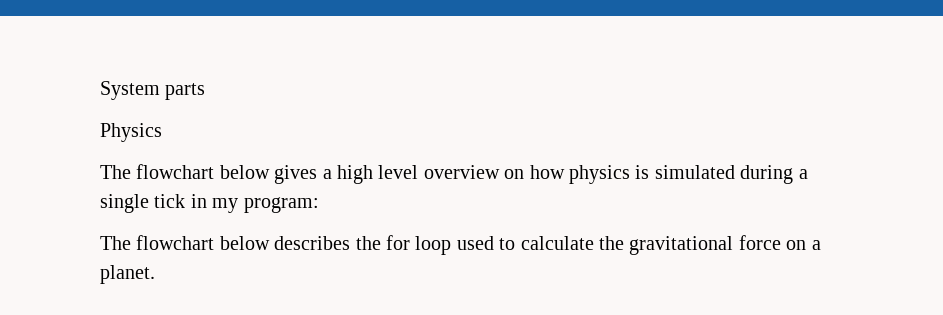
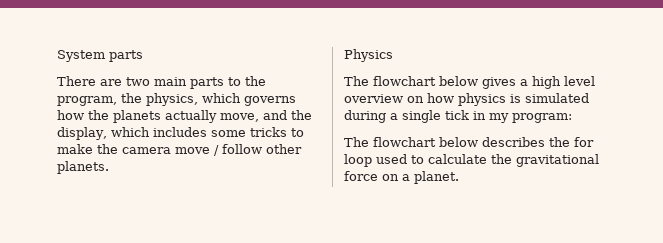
+ There are two main parts to the program, the physics, which governs how the planets actually move, and the display, which includes some tricks to make the camera move / follow other planets.

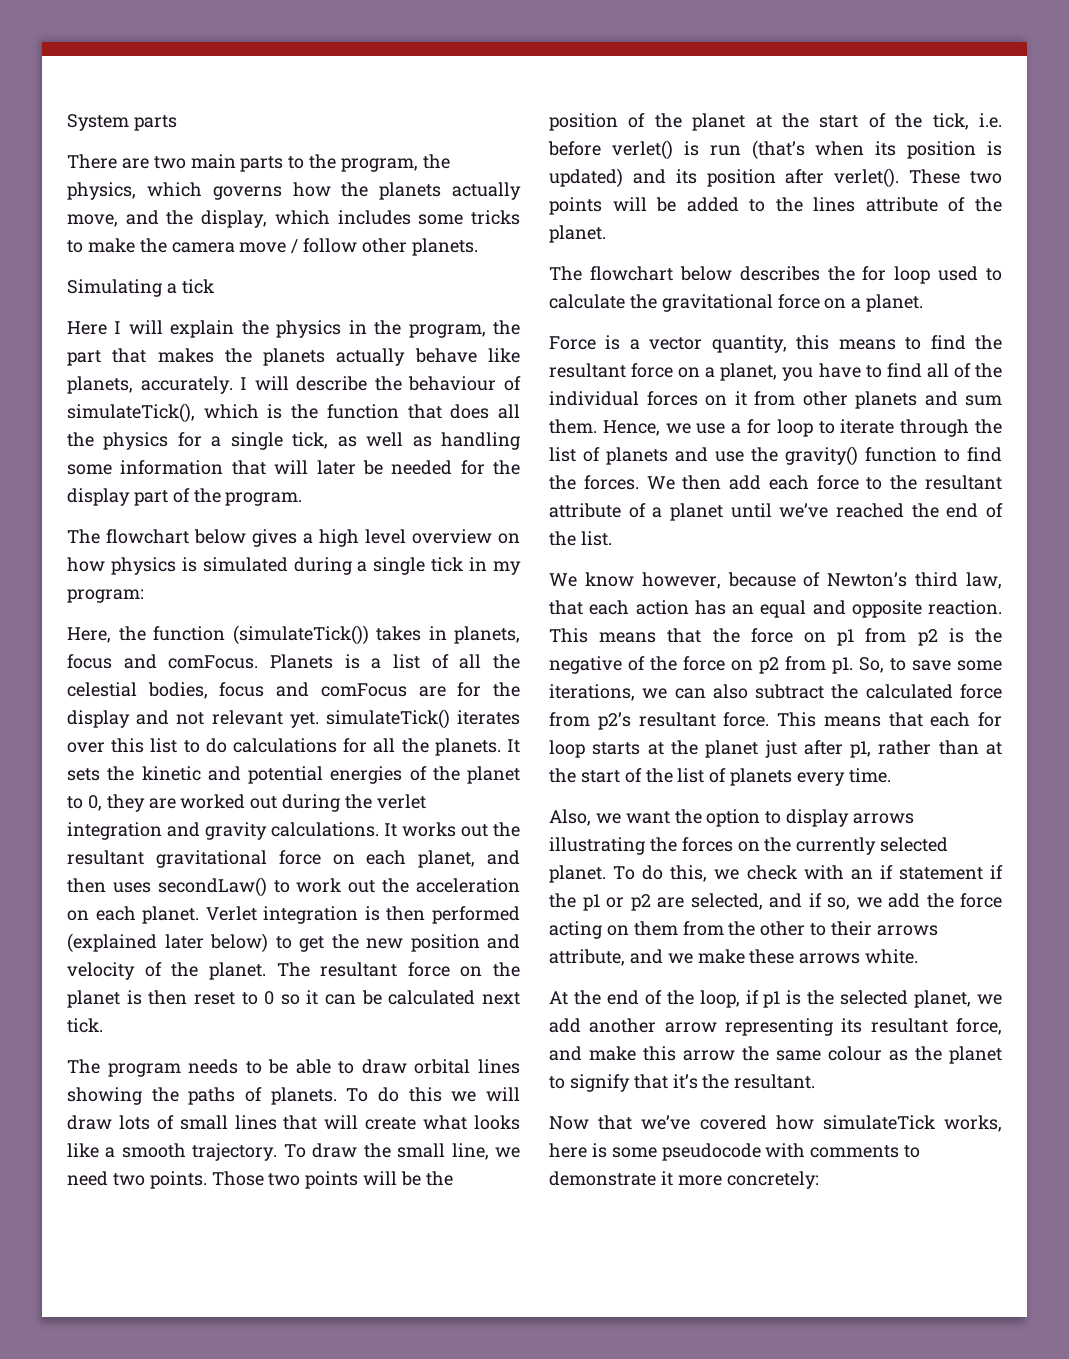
- Physics
+ Simulating a tick
+ Here I will explain the physics in the program, the part that makes the planets actually behave like planets, accurately. I will describe the behaviour of simulateTick(), which is the function that does all the physics for a single tick, as well as handling some information that will later be needed for the display part of the program.
+ Here, the function (simulateTick()) takes in planets, focus and comFocus. Planets is a list of all the celestial bodies, focus and comFocus are for the display and not relevant yet. simulateTick() iterates over this list to do calculations for all the planets. It sets the kinetic and potential energies of the planet to 0, they are worked out during the verlet integration and gravity calculations. It works out the resultant gravitational force on each planet, and then uses secondLaw() to work out the acceleration on each planet. Verlet integration is then performed (explained later below) to get the new position and velocity of the planet. The resultant force on the planet is then reset to 0 so it can be calculated next tick.
+ The program needs to be able to draw orbital lines showing the paths of planets. To do this we will draw lots of small lines that will create what looks like a smooth trajectory. To draw the small line, we need two points. Those two points will be the position of the planet at the start of the tick, i.e. before verlet() is run (that’s when its position is updated) and its position after verlet(). These two points will be added to the lines attribute of the planet.
+ Force is a vector quantity, this means to find the resultant force on a planet, you have to find all of the individual forces on it from other planets and sum them. Hence, we use a for loop to iterate through the list of planets and use the gravity() function to find the forces. We then add each force to the resultant attribute of a planet until we’ve reached the end of the list.
+ We know however, because of Newton’s third law, that each action has an equal and opposite reaction. This means that the force on p1 from p2 is the negative of the force on p2 from p1. So, to save some iterations, we can also subtract the calculated force from p2’s resultant force. This means that each for loop starts at the planet just after p1, rather than at the start of the list of planets every time.
+ Also, we want the option to display arrows illustrating the forces on the currently selected planet. To do this, we check with an if statement if the p1 or p2 are selected, and if so, we add the force acting on them from the other to their arrows attribute, and we make these arrows white.
+ At the end of the loop, if p1 is the selected planet, we add another arrow representing its resultant force, and make this arrow the same colour as the planet to signify that it’s the resultant.
+ Now that we’ve covered how simulateTick works, here is some pseudocode with comments to demonstrate it more concretely:

